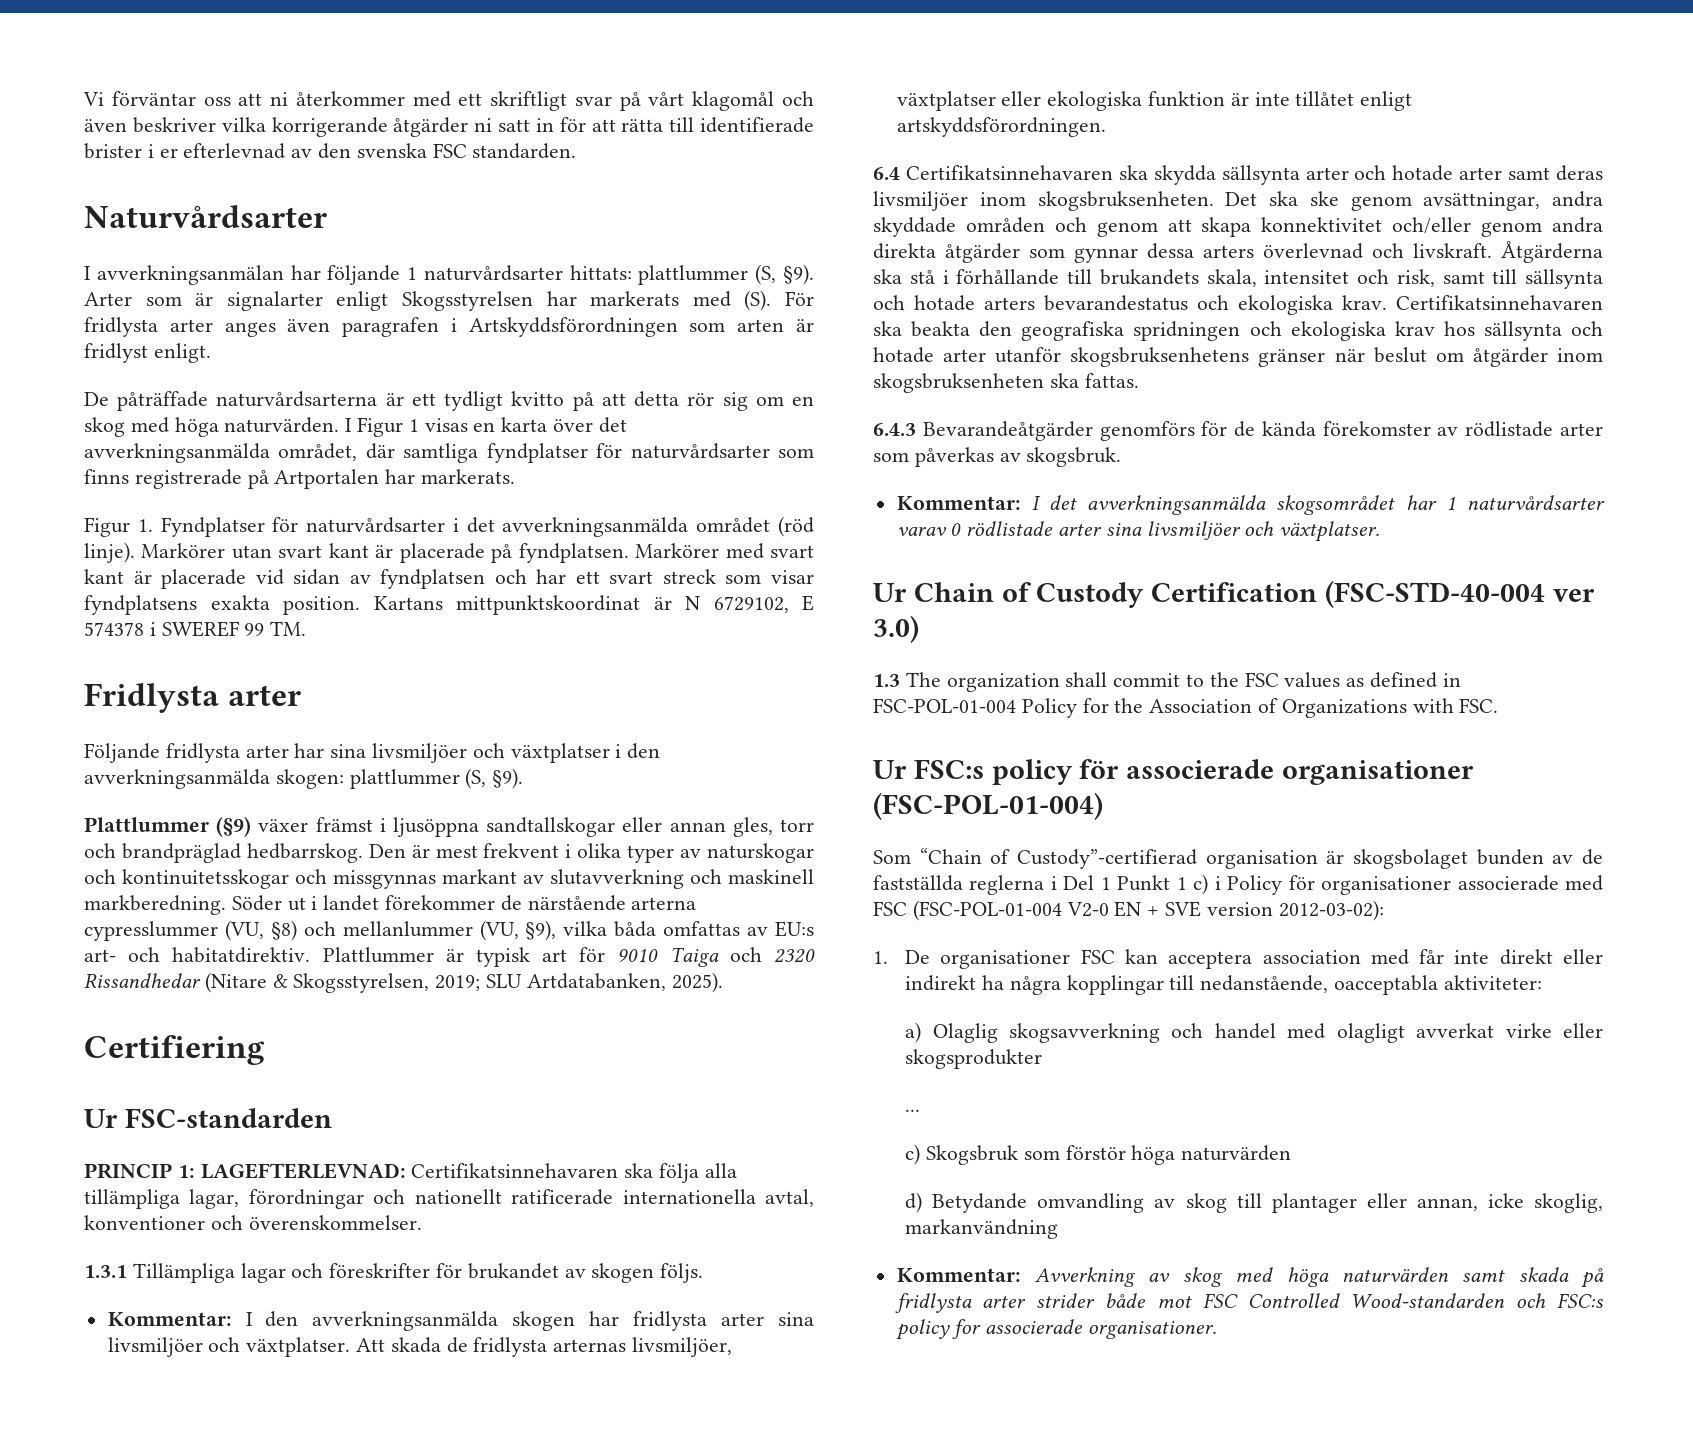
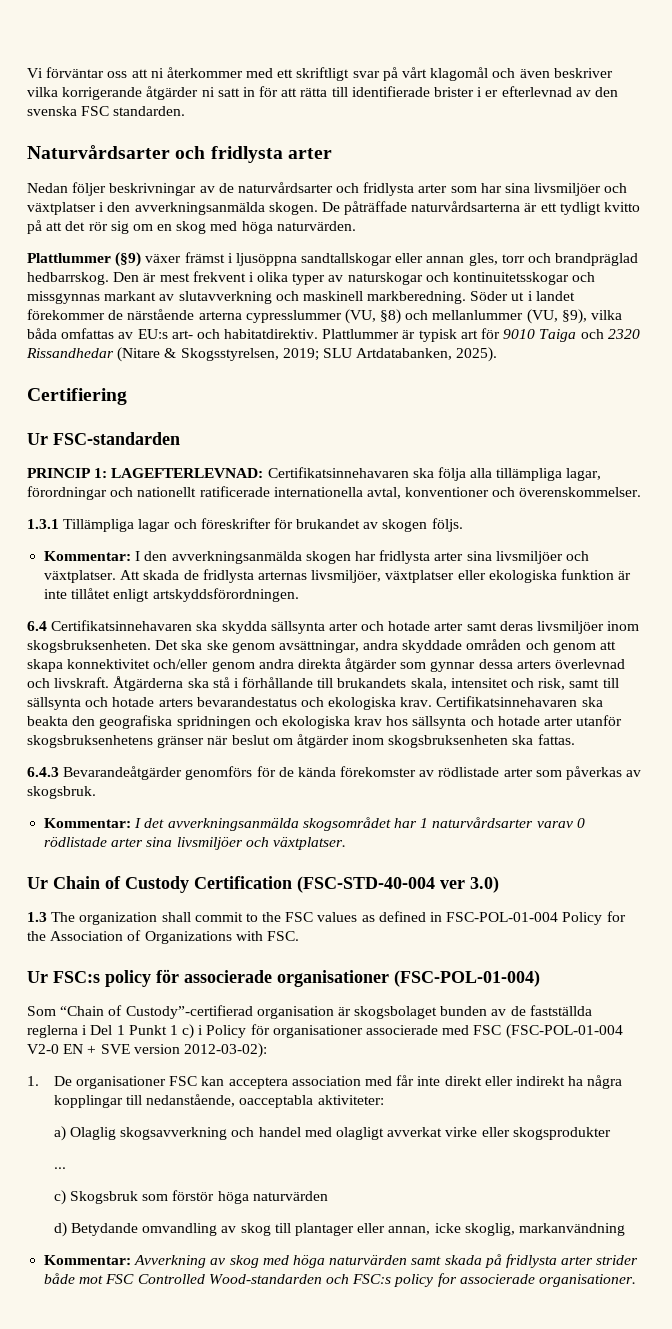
- Naturvårdsarter
- I avverkningsanmälan har följande 1 naturvårdsarter hittats: plattlummer (S, §9). Arter som är signalarter enligt Skogsstyrelsen har markerats med (S). För fridlysta arter anges även paragrafen i Artskyddsförordningen som arten är fridlyst enligt.
- De påträffade naturvårdsarterna är ett tydligt kvitto på att detta rör sig om en skog med höga naturvärden. I Figur 1 visas en karta över det avverkningsanmälda området, där samtliga fyndplatser för naturvårdsarter som finns registrerade på Artportalen har markerats.
- Figur 1. Fyndplatser för naturvårdsarter i det avverkningsanmälda området (röd linje). Markörer utan svart kant är placerade på fyndplatsen. Markörer med svart kant är placerade vid sidan av fyndplatsen och har ett svart streck som visar fyndplatsens exakta position. Kartans mittpunktskoordinat är N 6729102, E 574378 i SWEREF 99 TM.
- Fridlysta arter
- Följande fridlysta arter har sina livsmiljöer och växtplatser i den avverkningsanmälda skogen: plattlummer (S, §9).
+ Naturvårdsarter och fridlysta arter
+ Nedan följer beskrivningar av de naturvårdsarter och fridlysta arter som har sina livsmiljöer och växtplatser i den avverkningsanmälda skogen. De påträffade naturvårdsarterna är ett tydligt kvitto på att det rör sig om en skog med höga naturvärden.

